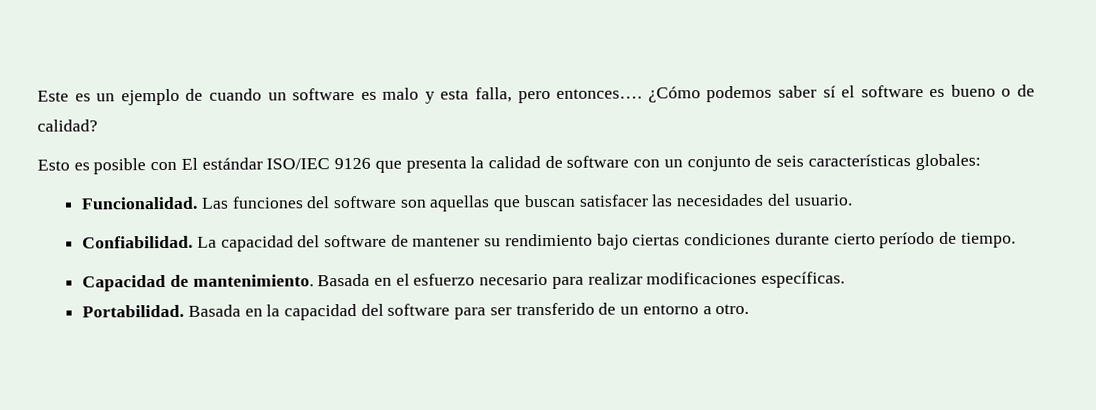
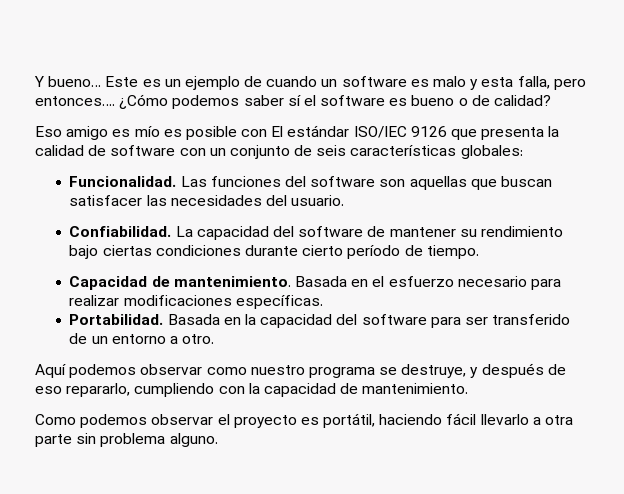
+ Y bueno…
- Esto es posible con El estándar ISO/IEC 9126 que presenta la calidad de software con un conjunto de seis características globales:
+ Eso amigo es mío es posible con El estándar ISO/IEC 9126 que presenta la calidad de software con un conjunto de seis características globales:
+ Aquí podemos observar como nuestro programa se destruye, y después de eso repararlo, cumpliendo con la capacidad de mantenimiento.
+ Como podemos observar el proyecto es portátil, haciendo fácil llevarlo a otra parte sin problema alguno.

